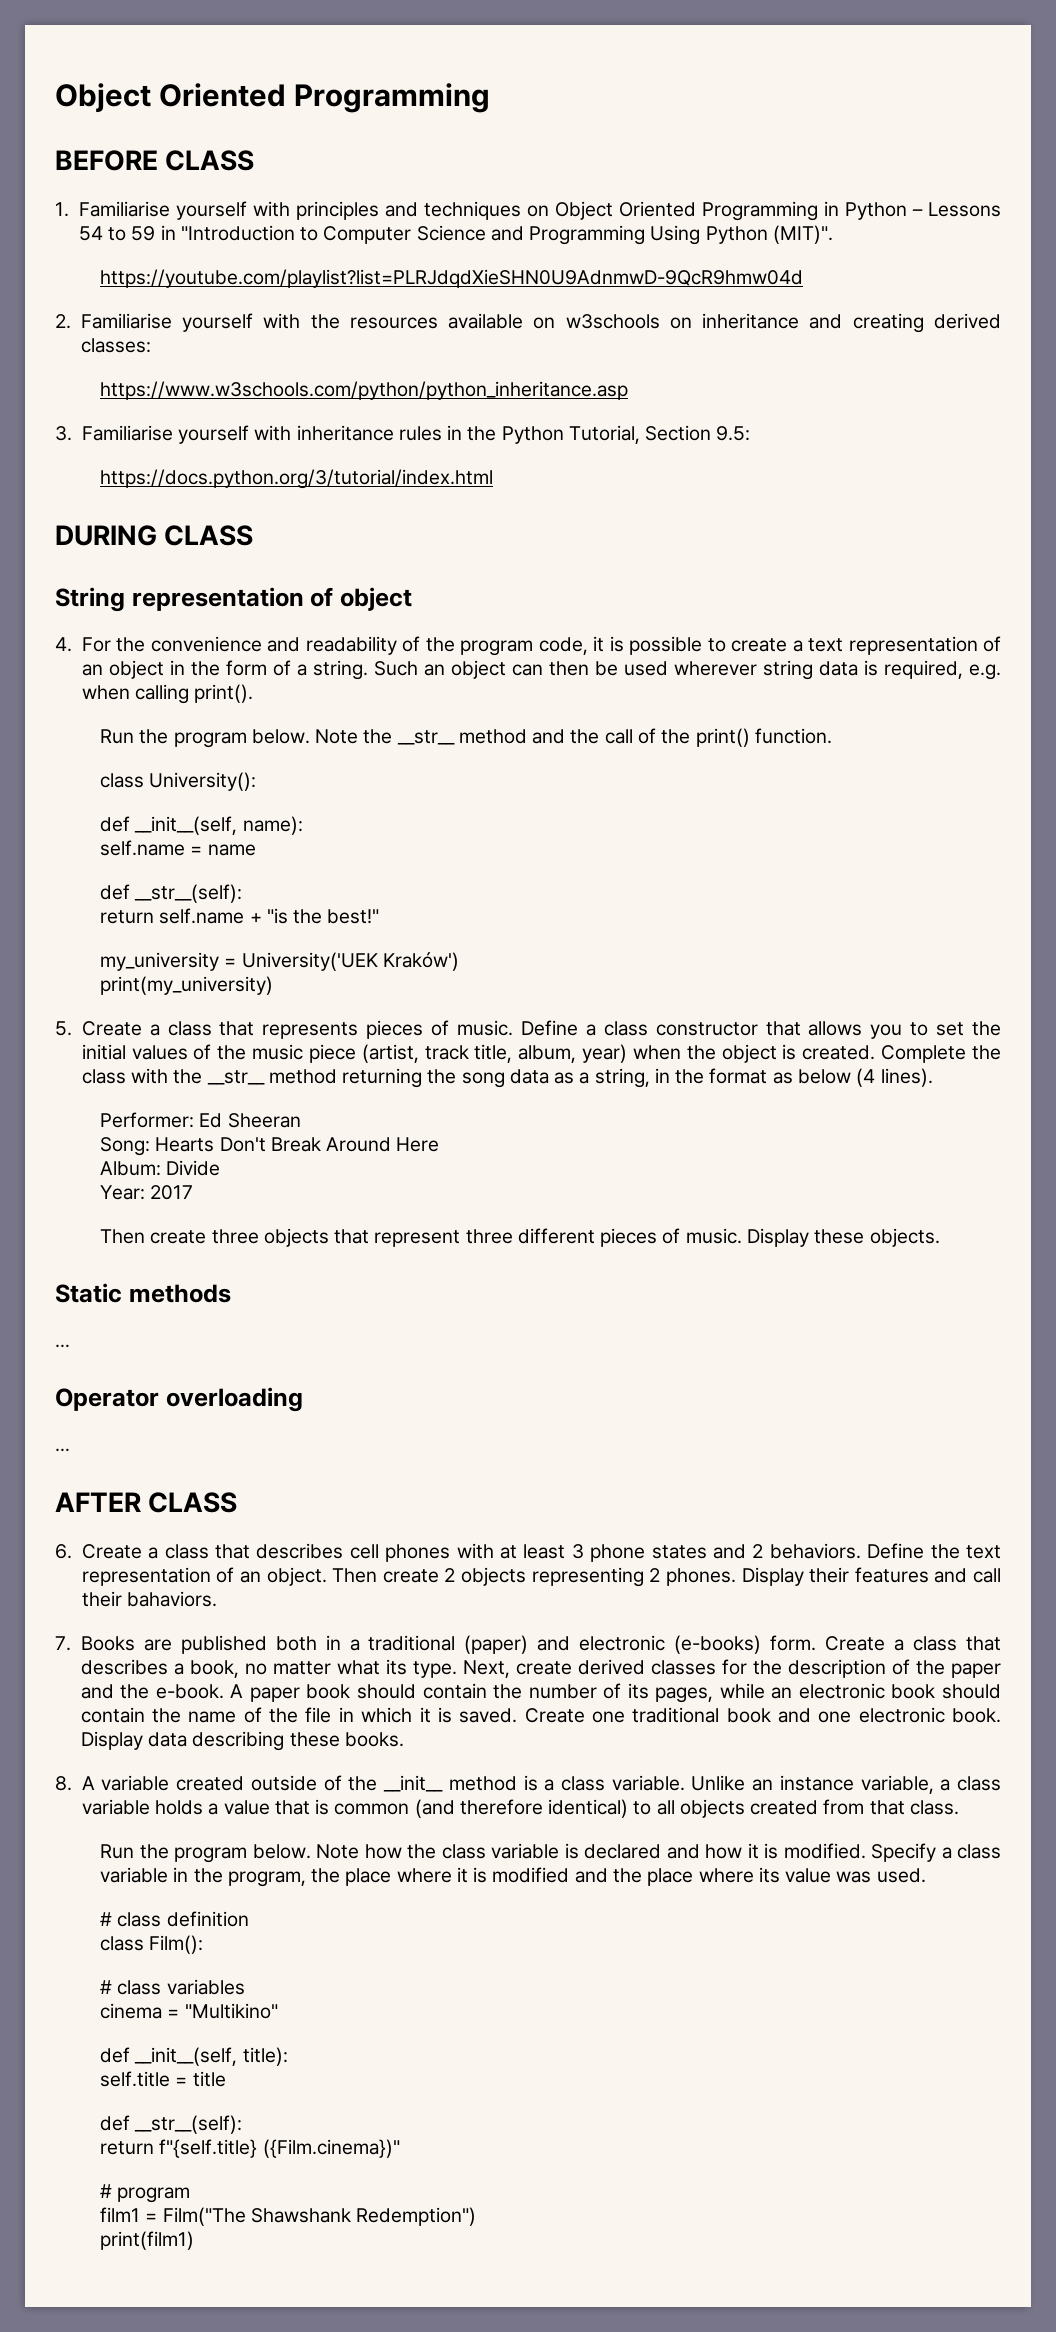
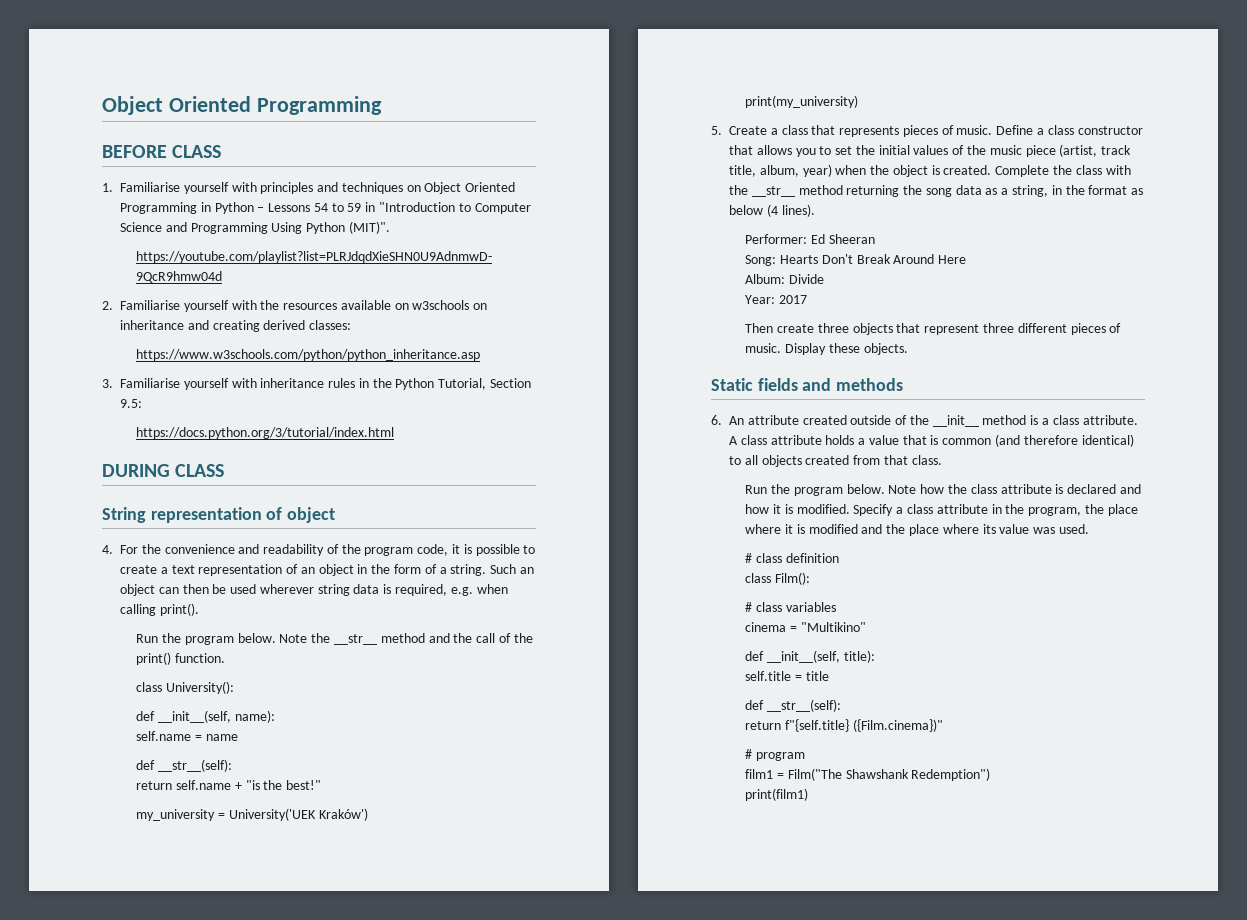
- Static methods
- …
- Operator overloading
- …
- AFTER CLASS
- 6. Create a class that describes cell phones with at least 3 phone states and 2 behaviors. Define the text representation of an object. Then create 2 objects representing 2 phones. Display their features and call their bahaviors.
- 7. Books are published both in a traditional (paper) and electronic (e-books) form. Create a class that describes a book, no matter what its type. Next, create derived classes for the description of the paper and the e-book. A paper book should contain the number of its pages, while an electronic book should contain the name of the file in which it is saved. Create one traditional book and one electronic book. Display data describing these books.
- 8. A variable created outside of the __init__ method is a class variable. Unlike an instance variable, a class variable holds a value that is common (and therefore identical) to all objects created from that class.
+ Static fields and methods
+ 6. An attribute created outside of the __init__ method is a class attribute. A class attribute holds a value that is common (and therefore identical) to all objects created from that class.
- Note how the class variable is declared and how it is modified.
+ Note how the class attribute is declared and how it is modified.
- Specify a class variable in the program, the place where it is modified and the place where its value was used.
+ Specify a class attribute in the program, the place where it is modified and the place where its value was used.

